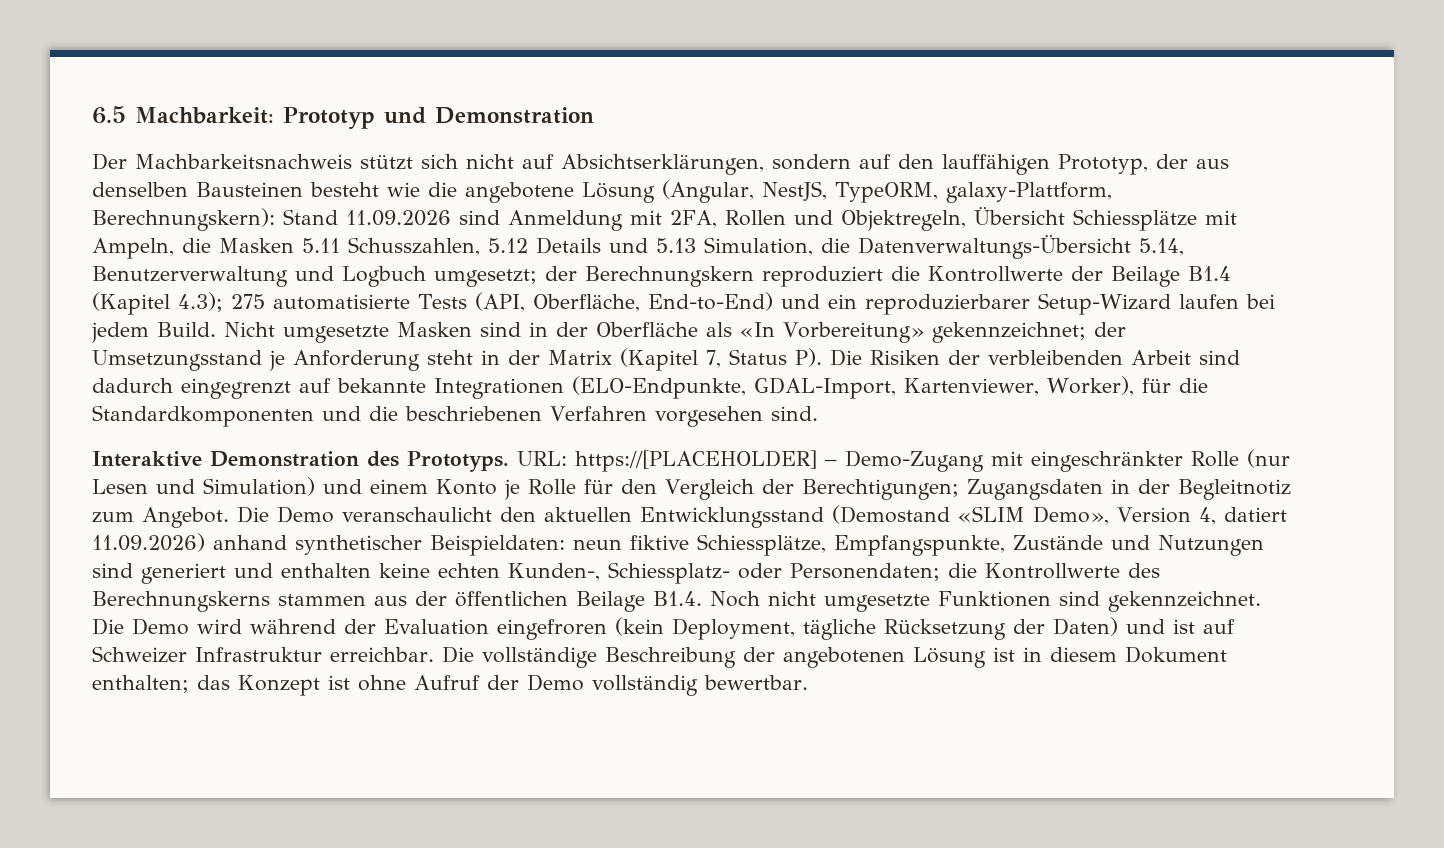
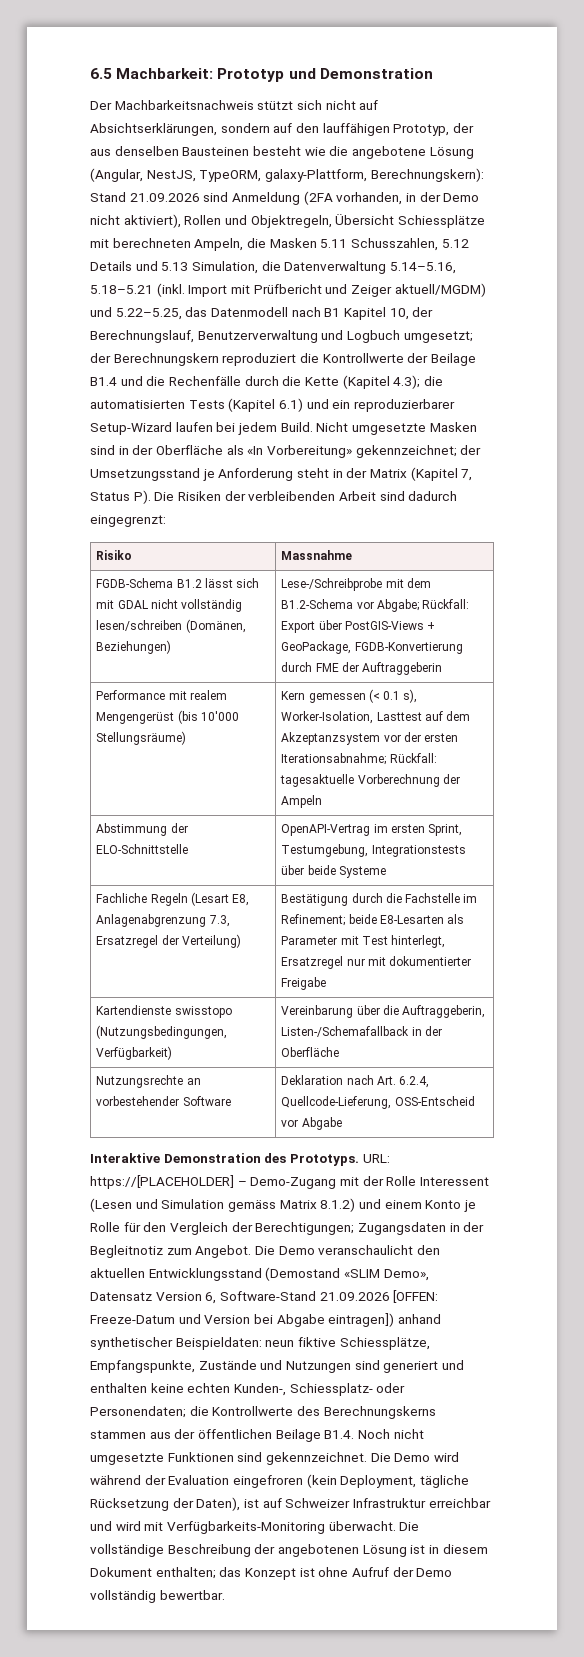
- Stand 11.09.2026 sind Anmeldung mit 2FA, Rollen und Objektregeln, Übersicht Schiessplätze mit Ampeln, die Masken 5.11 Schusszahlen, 5.12 Details und 5.13 Simulation, die Datenverwaltungs-Übersicht 5.14, Benutzerverwaltung und Logbuch umgesetzt;
+ Stand 21.09.2026 sind Anmeldung (2FA vorhanden, in der Demo nicht aktiviert), Rollen und Objektregeln, Übersicht Schiessplätze mit berechneten Ampeln, die Masken 5.11 Schusszahlen, 5.12 Details und 5.13 Simulation, die Datenverwaltung 5.14–5.16, 5.18–5.21 (inkl. Import mit Prüfbericht und Zeiger aktuell/MGDM) und 5.22–5.25, das Datenmodell nach B1 Kapitel 10, der Berechnungslauf, Benutzerverwaltung und Logbuch umgesetzt;
- der Berechnungskern reproduziert die Kontrollwerte der Beilage B1.4 (Kapitel 4.3); 275 automatisierte Tests (API, Oberfläche, End-to-End) und ein reproduzierbarer Setup-Wizard laufen bei jedem Build.
+ der Berechnungskern reproduziert die Kontrollwerte der Beilage B1.4 und die Rechenfälle durch die Kette (Kapitel 4.3); die automatisierten Tests (Kapitel 6.1) und ein reproduzierbarer Setup-Wizard laufen bei jedem Build.
- Nicht umgesetzte Masken sind in der Oberfläche als «In Vorbereitung» gekennzeichnet; der Umsetzungsstand je Anforderung steht in der Matrix (Kapitel 7, Status P). Die Risiken der verbleibenden Arbeit sind dadurch eingegrenzt auf bekannte Integrationen (ELO-Endpunkte, GDAL-Import, Kartenviewer, Worker), für die Standardkomponenten und die beschriebenen Verfahren vorgesehen sind.
+ Nicht umgesetzte Masken sind in der Oberfläche als «In Vorbereitung» gekennzeichnet; der Umsetzungsstand je Anforderung steht in der Matrix (Kapitel 7, Status P). Die Risiken der verbleibenden Arbeit sind dadurch eingegrenzt:
+ Risiko | Massnahme
+ FGDB-Schema B1.2 lässt sich mit GDAL nicht vollständig lesen/schreiben (Domänen, Beziehungen) | Lese-/Schreibprobe mit dem B1.2-Schema vor Abgabe; Rückfall: Export über PostGIS-Views + GeoPackage, FGDB-Konvertierung durch FME der Auftraggeberin
+ Performance mit realem Mengengerüst (bis 10'000 Stellungsräume) | Kern gemessen (< 0.1 s), Worker-Isolation, Lasttest auf dem Akzeptanzsystem vor der ersten Iterationsabnahme; Rückfall: tagesaktuelle Vorberechnung der Ampeln
+ Abstimmung der ELO-Schnittstelle | OpenAPI-Vertrag im ersten Sprint, Testumgebung, Integrationstests über beide Systeme
+ Fachliche Regeln (Lesart E8, Anlagenabgrenzung 7.3, Ersatzregel der Verteilung) | Bestätigung durch die Fachstelle im Refinement; beide E8-Lesarten als Parameter mit Test hinterlegt, Ersatzregel nur mit dokumentierter Freigabe
+ Kartendienste swisstopo (Nutzungsbedingungen, Verfügbarkeit) | Vereinbarung über die Auftraggeberin, Listen-/Schemafallback in der Oberfläche
+ Nutzungsrechte an vorbestehender Software | Deklaration nach Art. 6.2.4, Quellcode-Lieferung, OSS-Entscheid vor Abgabe
- URL: https://[PLACEHOLDER] – Demo-Zugang mit eingeschränkter Rolle (nur Lesen und Simulation) und einem Konto je Rolle für den Vergleich der Berechtigungen; Zugangsdaten in der Begleitnotiz zum Angebot.
+ URL: https://[PLACEHOLDER] – Demo-Zugang mit der Rolle Interessent (Lesen und Simulation gemäss Matrix 8.1.2) und einem Konto je Rolle für den Vergleich der Berechtigungen; Zugangsdaten in der Begleitnotiz zum Angebot.
- Die Demo veranschaulicht den aktuellen Entwicklungsstand (Demostand «SLIM Demo», Version 4, datiert 11.09.2026) anhand synthetischer Beispieldaten: neun fiktive Schiessplätze, Empfangspunkte, Zustände und Nutzungen sind generiert und enthalten keine echten Kunden-, Schiessplatz- oder Personendaten; die Kontrollwerte des Berechnungskerns stammen aus der öffentlichen Beilage B1.4. Noch nicht umgesetzte Funktionen sind gekennzeichnet.
+ Die Demo veranschaulicht den aktuellen Entwicklungsstand (Demostand «SLIM Demo», Datensatz Version 6, Software-Stand 21.09.2026 [OFFEN: Freeze-Datum und Version bei Abgabe eintragen]) anhand synthetischer Beispieldaten: neun fiktive Schiessplätze, Empfangspunkte, Zustände und Nutzungen sind generiert und enthalten keine echten Kunden-, Schiessplatz- oder Personendaten; die Kontrollwerte des Berechnungskerns stammen aus der öffentlichen Beilage B1.4. Noch nicht umgesetzte Funktionen sind gekennzeichnet.
- Die Demo wird während der Evaluation eingefroren (kein Deployment, tägliche Rücksetzung der Daten) und ist auf Schweizer Infrastruktur erreichbar.
+ Die Demo wird während der Evaluation eingefroren (kein Deployment, tägliche Rücksetzung der Daten), ist auf Schweizer Infrastruktur erreichbar und wird mit Verfügbarkeits-Monitoring überwacht.

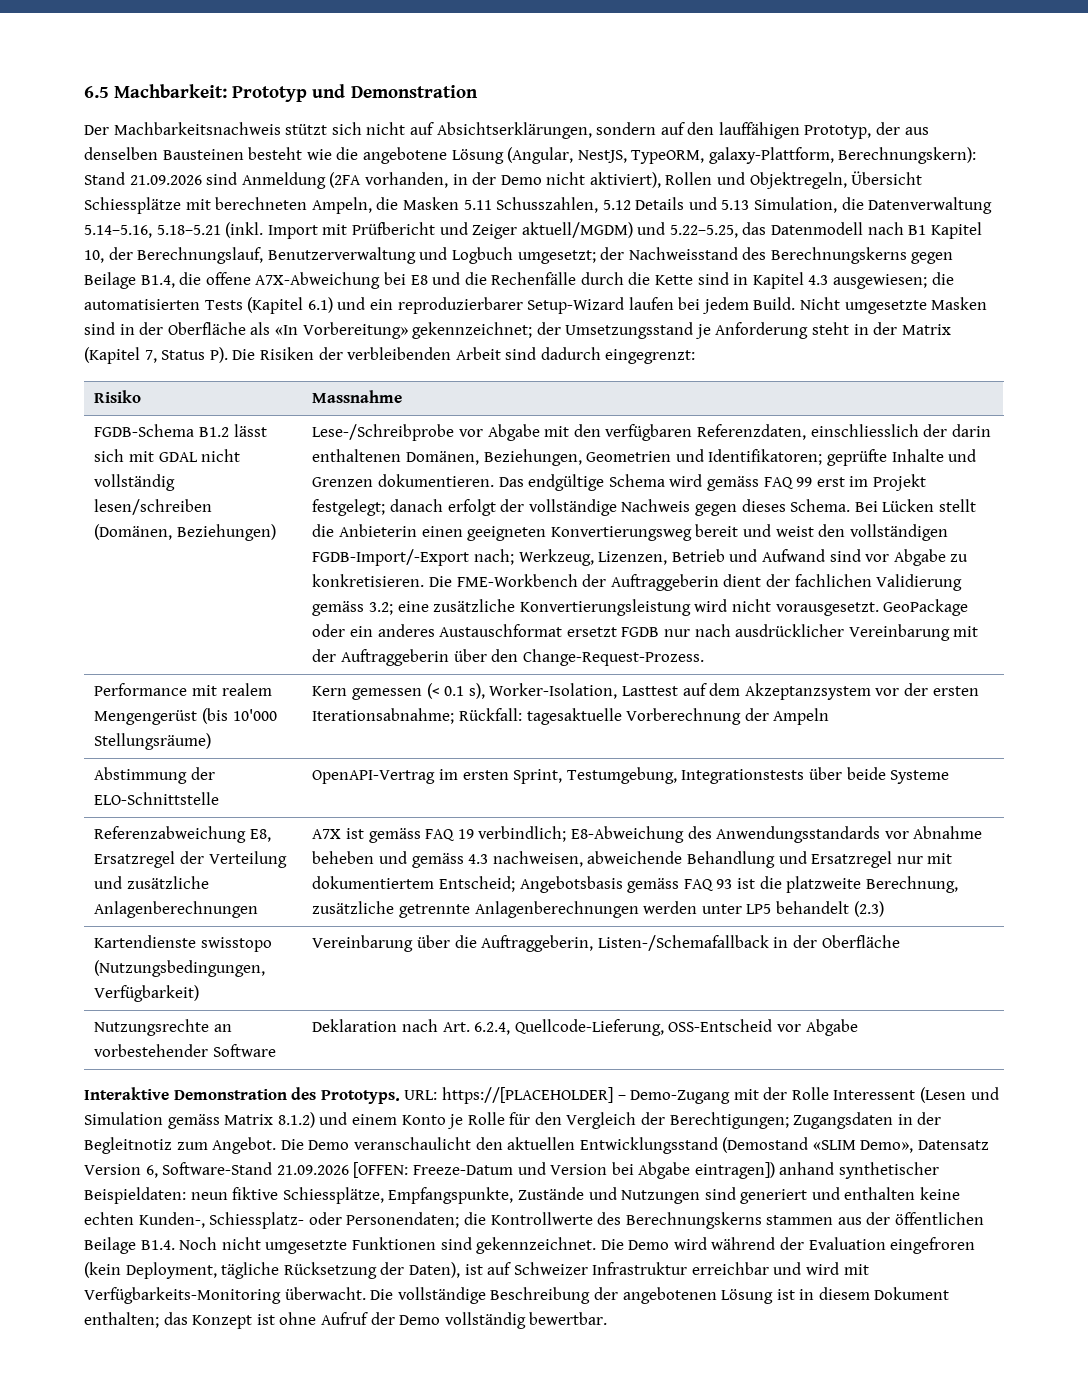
- Import mit Prüfbericht und Zeiger aktuell/MGDM) und 5.22–5.25, das Datenmodell nach B1 Kapitel 10, der Berechnungslauf, Benutzerverwaltung und Logbuch umgesetzt; der Berechnungskern reproduziert die Kontrollwerte der Beilage B1.4 und die Rechenfälle durch die Kette (Kapitel 4.3); die automatisierten Tests (Kapitel 6.1) und ein reproduzierbarer Setup-Wizard laufen bei jedem Build.
+ Import mit Prüfbericht und Zeiger aktuell/MGDM) und 5.22–5.25, das Datenmodell nach B1 Kapitel 10, der Berechnungslauf, Benutzerverwaltung und Logbuch umgesetzt; der Nachweisstand des Berechnungskerns gegen Beilage B1.4, die offene A7X-Abweichung bei E8 und die Rechenfälle durch die Kette sind in Kapitel 4.3 ausgewiesen; die automatisierten Tests (Kapitel 6.1) und ein reproduzierbarer Setup-Wizard laufen bei jedem Build.
- Lese-/Schreibprobe mit dem B1.2-Schema vor Abgabe; Rückfall: Export über PostGIS-Views + GeoPackage, FGDB-Konvertierung durch FME der Auftraggeberin
+ Lese-/Schreibprobe vor Abgabe mit den verfügbaren Referenzdaten, einschliesslich der darin enthaltenen Domänen, Beziehungen, Geometrien und Identifikatoren; geprüfte Inhalte und Grenzen dokumentieren. Das endgültige Schema wird gemäss FAQ 99 erst im Projekt festgelegt; danach erfolgt der vollständige Nachweis gegen dieses Schema. Bei Lücken stellt die Anbieterin einen geeigneten Konvertierungsweg bereit und weist den vollständigen FGDB-Import/-Export nach; Werkzeug, Lizenzen, Betrieb und Aufwand sind vor Abgabe zu konkretisieren. Die FME-Workbench der Auftraggeberin dient der fachlichen Validierung gemäss 3.2; eine zusätzliche Konvertierungsleistung wird nicht vorausgesetzt. GeoPackage oder ein anderes Austauschformat ersetzt FGDB nur nach ausdrücklicher Vereinbarung mit der Auftraggeberin über den Change-Request-Prozess.
- Fachliche Regeln (Lesart E8, Anlagenabgrenzung 7.3, Ersatzregel der Verteilung) | Bestätigung durch die Fachstelle im Refinement; beide E8-Lesarten als Parameter mit Test hinterlegt, Ersatzregel nur mit dokumentierter Freigabe
+ Referenzabweichung E8, Ersatzregel der Verteilung und zusätzliche Anlagenberechnungen | A7X ist gemäss FAQ 19 verbindlich; E8-Abweichung des Anwendungsstandards vor Abnahme beheben und gemäss 4.3 nachweisen, abweichende Behandlung und Ersatzregel nur mit dokumentiertem Entscheid; Angebotsbasis gemäss FAQ 93 ist die platzweite Berechnung, zusätzliche getrennte Anlagenberechnungen werden unter LP5 behandelt (2.3)

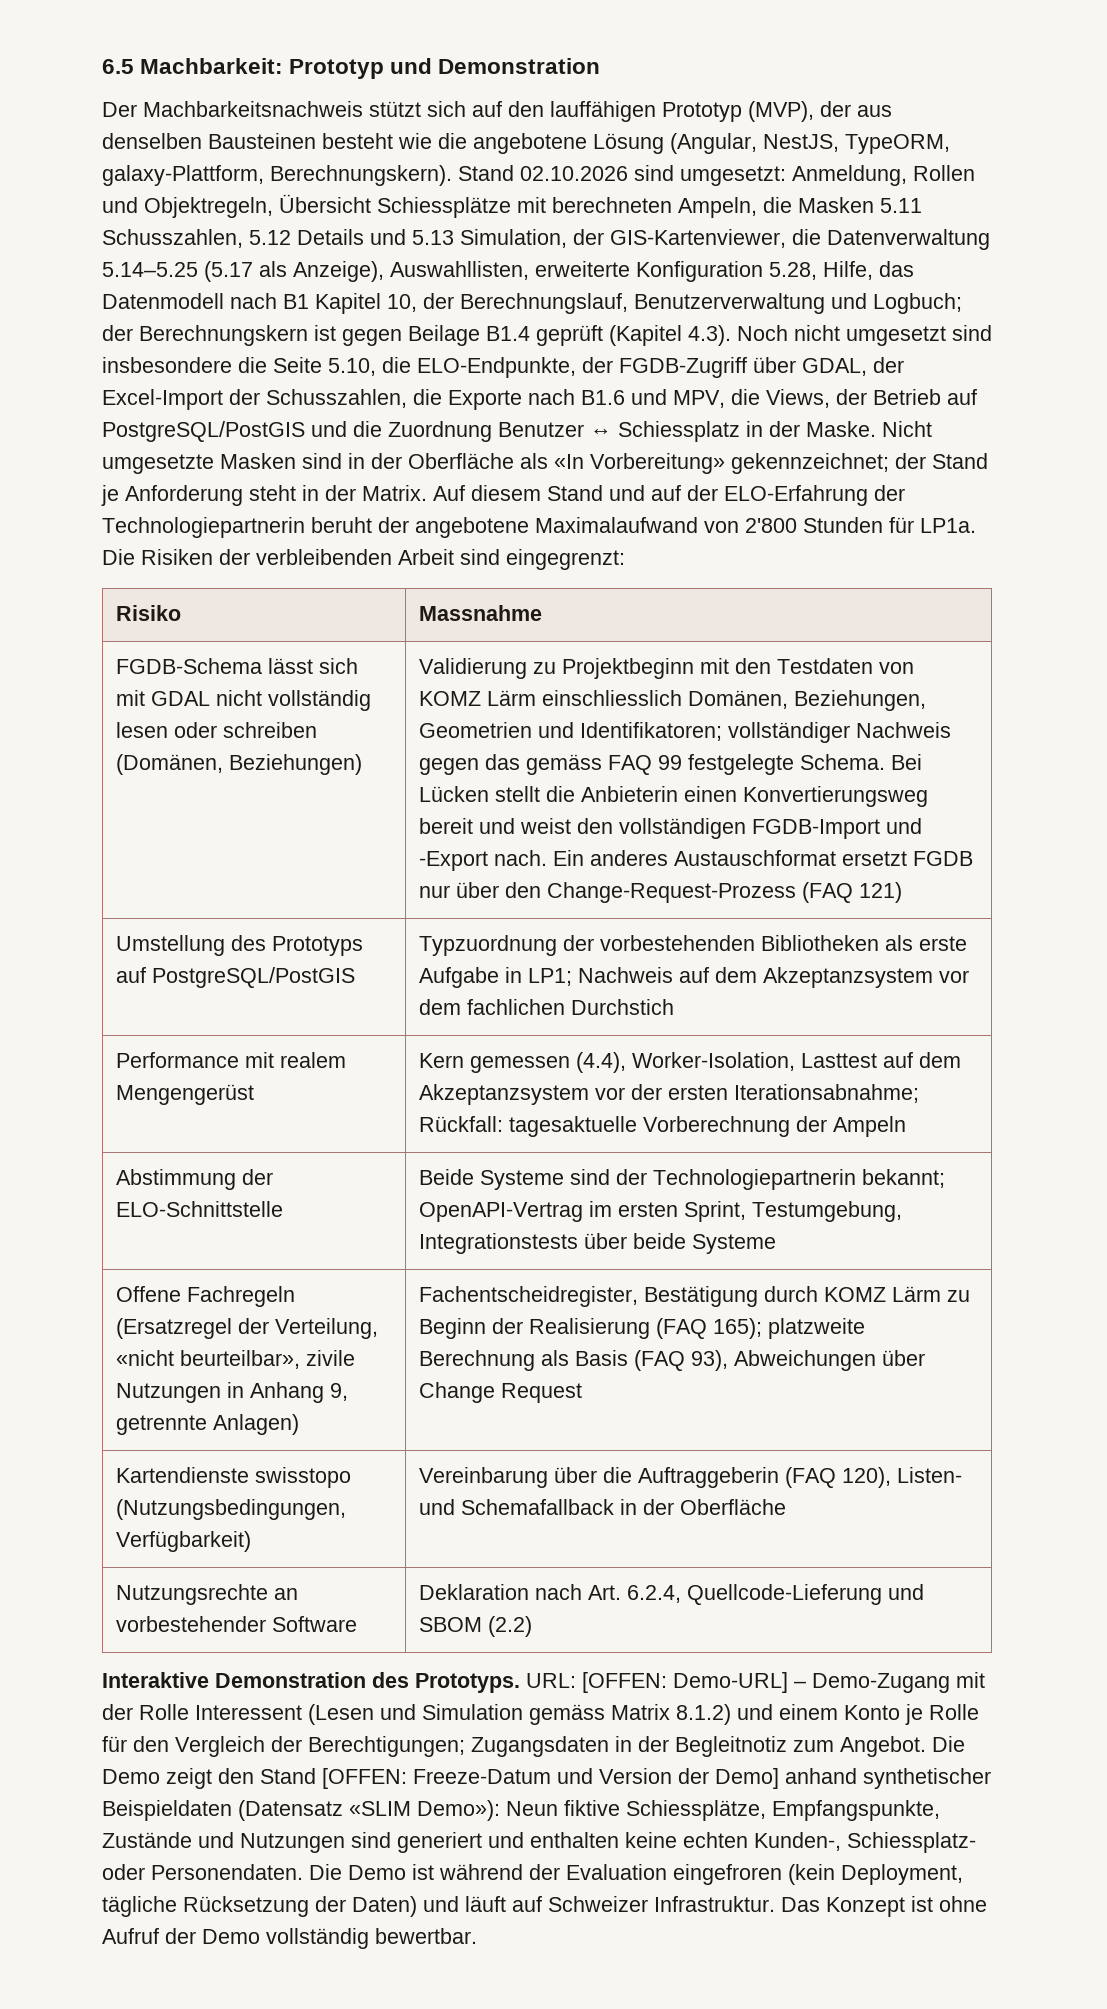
- Der Machbarkeitsnachweis stützt sich nicht auf Absichtserklärungen, sondern auf den lauffähigen Prototyp, der aus denselben Bausteinen besteht wie die angebotene Lösung (Angular, NestJS, TypeORM, galaxy-Plattform, Berechnungskern): Stand 21.09.2026 sind Anmeldung (2FA vorhanden, in der Demo nicht aktiviert), Rollen und Objektregeln, Übersicht Schiessplätze mit berechneten Ampeln, die Masken 5.11 Schusszahlen, 5.12 Details und 5.13 Simulation, die Datenverwaltung 5.14–5.16, 5.18–5.21 (inkl. Import mit Prüfbericht und Zeiger aktuell/MGDM) und 5.22–5.25, das Datenmodell nach B1 Kapitel 10, der Berechnungslauf, Benutzerverwaltung und Logbuch umgesetzt; der Nachweisstand des Berechnungskerns gegen Beilage B1.4, die offene A7X-Abweichung bei E8 und die Rechenfälle durch die Kette sind in Kapitel 4.3 ausgewiesen; die automatisierten Tests (Kapitel 6.1) und ein reproduzierbarer Setup-Wizard laufen bei jedem Build.
+ Der Machbarkeitsnachweis stützt sich auf den lauffähigen Prototyp (MVP), der aus denselben Bausteinen besteht wie die angebotene Lösung (Angular, NestJS, TypeORM, galaxy-Plattform, Berechnungskern). Stand 02.10.2026 sind umgesetzt: Anmeldung, Rollen und Objektregeln, Übersicht Schiessplätze mit berechneten Ampeln, die Masken 5.11 Schusszahlen, 5.12 Details und 5.13 Simulation, der GIS-Kartenviewer, die Datenverwaltung 5.14–5.25 (5.17 als Anzeige), Auswahllisten, erweiterte Konfiguration 5.28, Hilfe, das Datenmodell nach B1 Kapitel 10, der Berechnungslauf, Benutzerverwaltung und Logbuch; der Berechnungskern ist gegen Beilage B1.4 geprüft (Kapitel 4.3). Noch nicht umgesetzt sind insbesondere die Seite 5.10, die ELO-Endpunkte, der FGDB-Zugriff über GDAL, der Excel-Import der Schusszahlen, die Exporte nach B1.6 und MPV, die Views, der Betrieb auf PostgreSQL/PostGIS und die Zuordnung Benutzer ↔ Schiessplatz in der Maske.
- Nicht umgesetzte Masken sind in der Oberfläche als «In Vorbereitung» gekennzeichnet; der Umsetzungsstand je Anforderung steht in der Matrix (Kapitel 7, Status P). Die Risiken der verbleibenden Arbeit sind dadurch eingegrenzt:
+ Nicht umgesetzte Masken sind in der Oberfläche als «In Vorbereitung» gekennzeichnet; der Stand je Anforderung steht in der Matrix. Auf diesem Stand und auf der ELO-Erfahrung der Technologiepartnerin beruht der angebotene Maximalaufwand von 2'800 Stunden für LP1a. Die Risiken der verbleibenden Arbeit sind eingegrenzt:
- FGDB-Schema B1.2 lässt sich mit GDAL nicht vollständig lesen/schreiben (Domänen, Beziehungen)
+ FGDB-Schema lässt sich mit GDAL nicht vollständig lesen oder schreiben (Domänen, Beziehungen)
- Lese-/Schreibprobe vor Abgabe mit den verfügbaren Referenzdaten, einschliesslich der darin enthaltenen Domänen, Beziehungen, Geometrien und Identifikatoren; geprüfte Inhalte und Grenzen dokumentieren. Das endgültige Schema wird gemäss FAQ 99 erst im Projekt festgelegt; danach erfolgt der vollständige Nachweis gegen dieses Schema.
+ Validierung zu Projektbeginn mit den Testdaten von KOMZ Lärm einschliesslich Domänen, Beziehungen, Geometrien und Identifikatoren; vollständiger Nachweis gegen das gemäss FAQ 99 festgelegte Schema.
- Bei Lücken stellt die Anbieterin einen geeigneten Konvertierungsweg bereit und weist den vollständigen FGDB-Import/-Export nach; Werkzeug, Lizenzen, Betrieb und Aufwand sind vor Abgabe zu konkretisieren. Die FME-Workbench der Auftraggeberin dient der fachlichen Validierung gemäss 3.2; eine zusätzliche Konvertierungsleistung wird nicht vorausgesetzt. GeoPackage oder ein anderes Austauschformat ersetzt FGDB nur nach ausdrücklicher Vereinbarung mit der Auftraggeberin über den Change-Request-Prozess.
+ Bei Lücken stellt die Anbieterin einen Konvertierungsweg bereit und weist den vollständigen FGDB-Import und -Export nach. Ein anderes Austauschformat ersetzt FGDB nur über den Change-Request-Prozess (FAQ 121)
+ Umstellung des Prototyps auf PostgreSQL/PostGIS | Typzuordnung der vorbestehenden Bibliotheken als erste Aufgabe in LP1; Nachweis auf dem Akzeptanzsystem vor dem fachlichen Durchstich
- Performance mit realem Mengengerüst (bis 10'000 Stellungsräume) | Kern gemessen (< 0.1 s), Worker-Isolation, Lasttest auf dem Akzeptanzsystem vor der ersten Iterationsabnahme; Rückfall: tagesaktuelle Vorberechnung der Ampeln
+ Performance mit realem Mengengerüst | Kern gemessen (4.4), Worker-Isolation, Lasttest auf dem Akzeptanzsystem vor der ersten Iterationsabnahme; Rückfall: tagesaktuelle Vorberechnung der Ampeln
- Abstimmung der ELO-Schnittstelle | OpenAPI-Vertrag im ersten Sprint, Testumgebung, Integrationstests über beide Systeme
+ Abstimmung der ELO-Schnittstelle | Beide Systeme sind der Technologiepartnerin bekannt; OpenAPI-Vertrag im ersten Sprint, Testumgebung, Integrationstests über beide Systeme
- Referenzabweichung E8, Ersatzregel der Verteilung und zusätzliche Anlagenberechnungen | A7X ist gemäss FAQ 19 verbindlich; E8-Abweichung des Anwendungsstandards vor Abnahme beheben und gemäss 4.3 nachweisen, abweichende Behandlung und Ersatzregel nur mit dokumentiertem Entscheid; Angebotsbasis gemäss FAQ 93 ist die platzweite Berechnung, zusätzliche getrennte Anlagenberechnungen werden unter LP5 behandelt (2.3)
+ Offene Fachregeln (Ersatzregel der Verteilung, «nicht beurteilbar», zivile Nutzungen in Anhang 9, getrennte Anlagen) | Fachentscheidregister, Bestätigung durch KOMZ Lärm zu Beginn der Realisierung (FAQ 165); platzweite Berechnung als Basis (FAQ 93), Abweichungen über Change Request
- Kartendienste swisstopo (Nutzungsbedingungen, Verfügbarkeit) | Vereinbarung über die Auftraggeberin, Listen-/Schemafallback in der Oberfläche
+ Kartendienste swisstopo (Nutzungsbedingungen, Verfügbarkeit) | Vereinbarung über die Auftraggeberin (FAQ 120), Listen- und Schemafallback in der Oberfläche
- Nutzungsrechte an vorbestehender Software | Deklaration nach Art. 6.2.4, Quellcode-Lieferung, OSS-Entscheid vor Abgabe
+ Nutzungsrechte an vorbestehender Software | Deklaration nach Art. 6.2.4, Quellcode-Lieferung und SBOM (2.2)
- URL: https://[PLACEHOLDER] – Demo-Zugang mit der Rolle Interessent (Lesen und Simulation gemäss Matrix 8.1.2) und einem Konto je Rolle für den Vergleich der Berechtigungen; Zugangsdaten in der Begleitnotiz zum Angebot.
+ URL: [OFFEN: Demo-URL] – Demo-Zugang mit der Rolle Interessent (Lesen und Simulation gemäss Matrix 8.1.2) und einem Konto je Rolle für den Vergleich der Berechtigungen; Zugangsdaten in der Begleitnotiz zum Angebot.
- Die Demo veranschaulicht den aktuellen Entwicklungsstand (Demostand «SLIM Demo», Datensatz Version 6, Software-Stand 21.09.2026 [OFFEN: Freeze-Datum und Version bei Abgabe eintragen]) anhand synthetischer Beispieldaten: neun fiktive Schiessplätze, Empfangspunkte, Zustände und Nutzungen sind generiert und enthalten keine echten Kunden-, Schiessplatz- oder Personendaten; die Kontrollwerte des Berechnungskerns stammen aus der öffentlichen Beilage B1.4. Noch nicht umgesetzte Funktionen sind gekennzeichnet. Die Demo wird während der Evaluation eingefroren (kein Deployment, tägliche Rücksetzung der Daten), ist auf Schweizer Infrastruktur erreichbar und wird mit Verfügbarkeits-Monitoring überwacht. Die vollständige Beschreibung der angebotenen Lösung ist in diesem Dokument enthalten; das Konzept ist ohne Aufruf der Demo vollständig bewertbar.
+ Die Demo zeigt den Stand [OFFEN: Freeze-Datum und Version der Demo] anhand synthetischer Beispieldaten (Datensatz «SLIM Demo»): Neun fiktive Schiessplätze, Empfangspunkte, Zustände und Nutzungen sind generiert und enthalten keine echten Kunden-, Schiessplatz- oder Personendaten. Die Demo ist während der Evaluation eingefroren (kein Deployment, tägliche Rücksetzung der Daten) und läuft auf Schweizer Infrastruktur. Das Konzept ist ohne Aufruf der Demo vollständig bewertbar.

